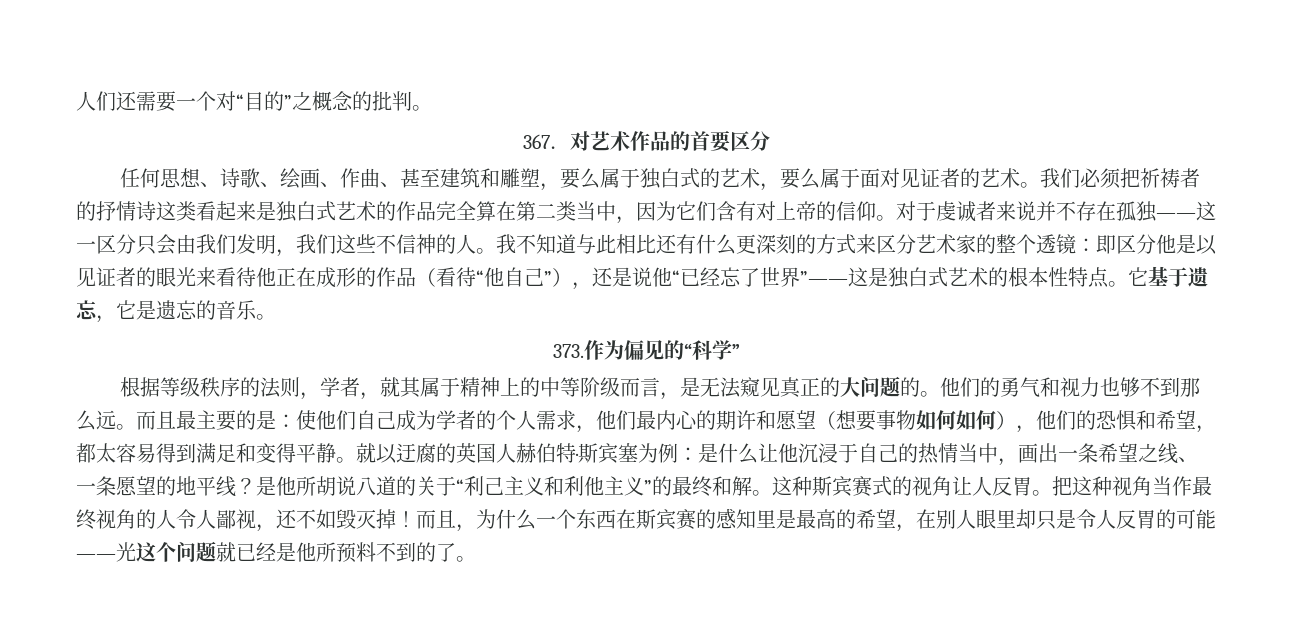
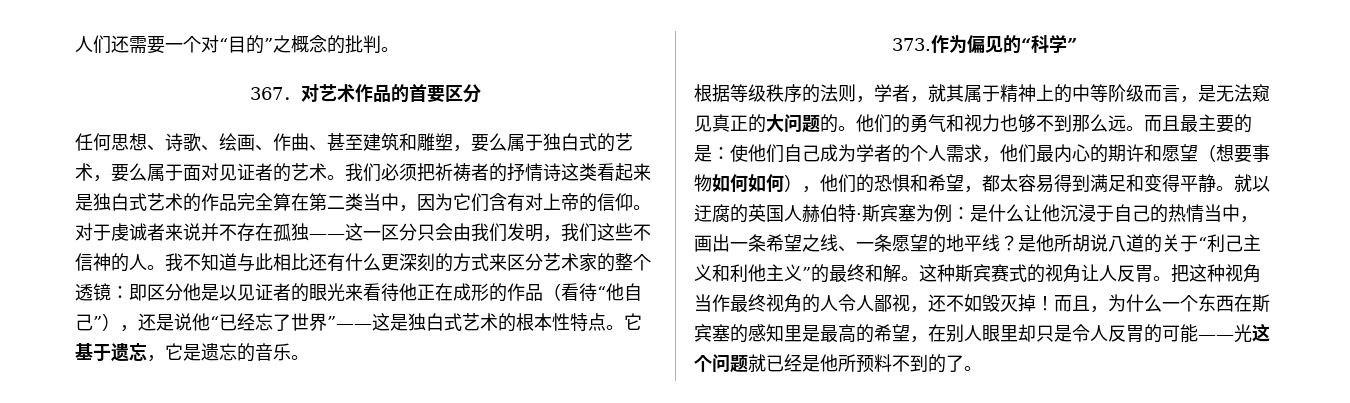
- 而且，为什么一个东西在斯宾赛的感知里是最高的希望，在别人眼里却只是令人反胃的可能——光这个问题就已经是他所预料不到的了。
+ 而且，为什么一个东西在斯宾塞的感知里是最高的希望，在别人眼里却只是令人反胃的可能——光这个问题就已经是他所预料不到的了。

